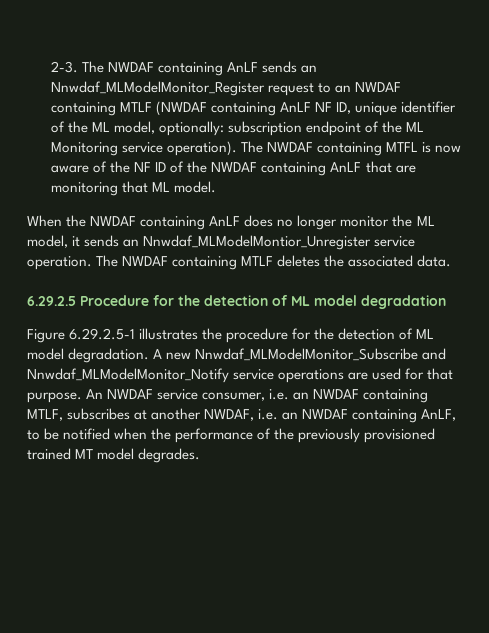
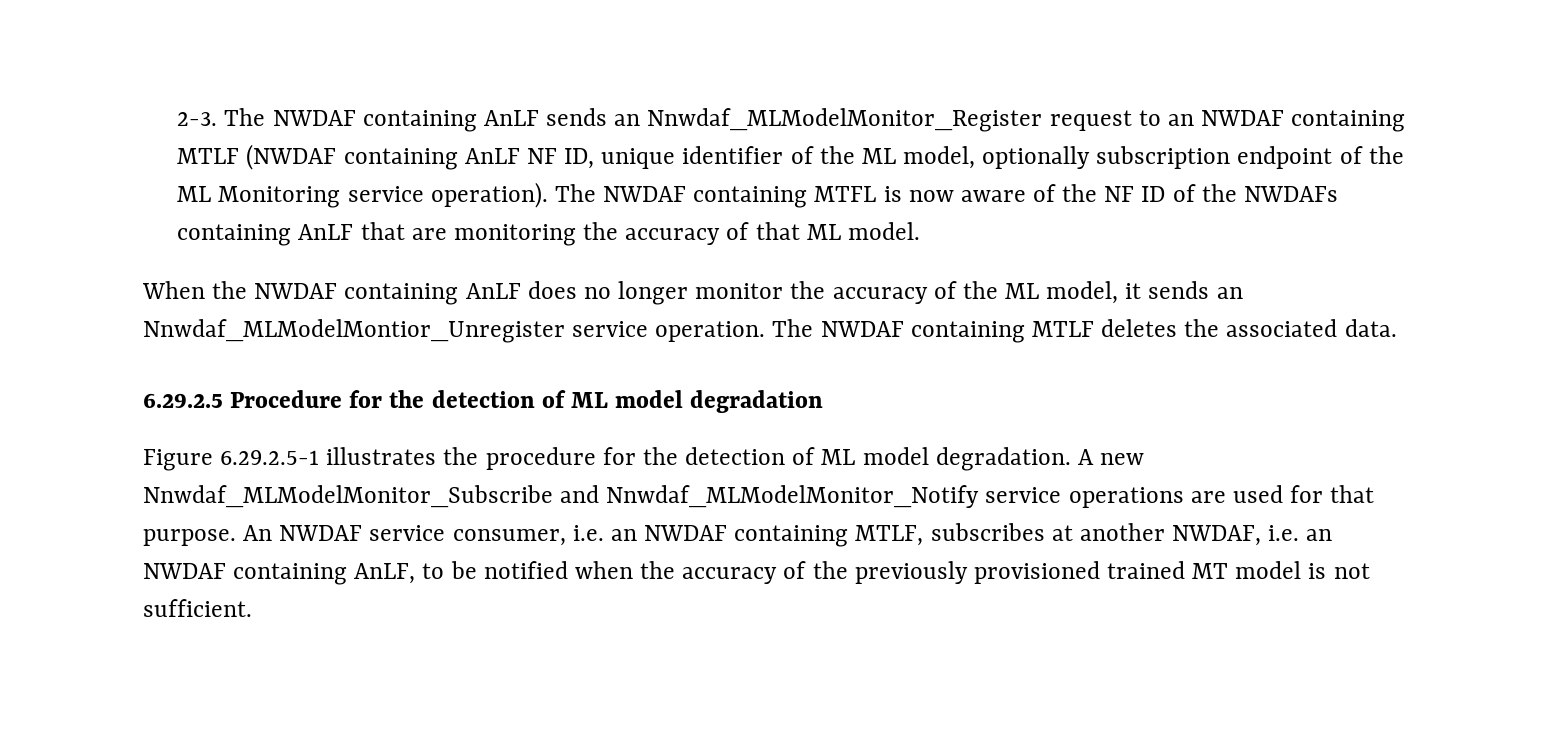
- The NWDAF containing AnLF sends an Nnwdaf_MLModelMonitor_Register request to an NWDAF containing MTLF (NWDAF containing AnLF NF ID, unique identifier of the ML model, optionally: subscription endpoint of the ML Monitoring service operation).
+ The NWDAF containing AnLF sends an Nnwdaf_MLModelMonitor_Register request to an NWDAF containing MTLF (NWDAF containing AnLF NF ID, unique identifier of the ML model, optionally subscription endpoint of the ML Monitoring service operation).
- The NWDAF containing MTFL is now aware of the NF ID of the NWDAF containing AnLF that are monitoring that ML model.
+ The NWDAF containing MTFL is now aware of the NF ID of the NWDAFs containing AnLF that are monitoring the accuracy of that ML model.
- When the NWDAF containing AnLF does no longer monitor the ML model, it sends an Nnwdaf_MLModelMontior_Unregister service operation.
+ When the NWDAF containing AnLF does no longer monitor the accuracy of the ML model, it sends an Nnwdaf_MLModelMontior_Unregister service operation.
- An NWDAF service consumer, i.e. an NWDAF containing MTLF, subscribes at another NWDAF, i.e. an NWDAF containing AnLF, to be notified when the performance of the previously provisioned trained MT model degrades.
+ An NWDAF service consumer, i.e. an NWDAF containing MTLF, subscribes at another NWDAF, i.e. an NWDAF containing AnLF, to be notified when the accuracy of the previously provisioned trained MT model is not sufficient.

